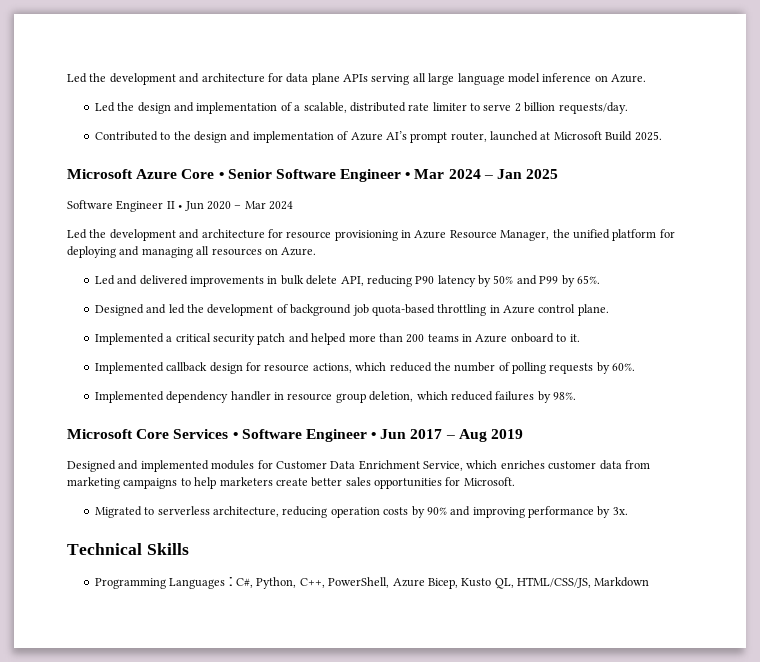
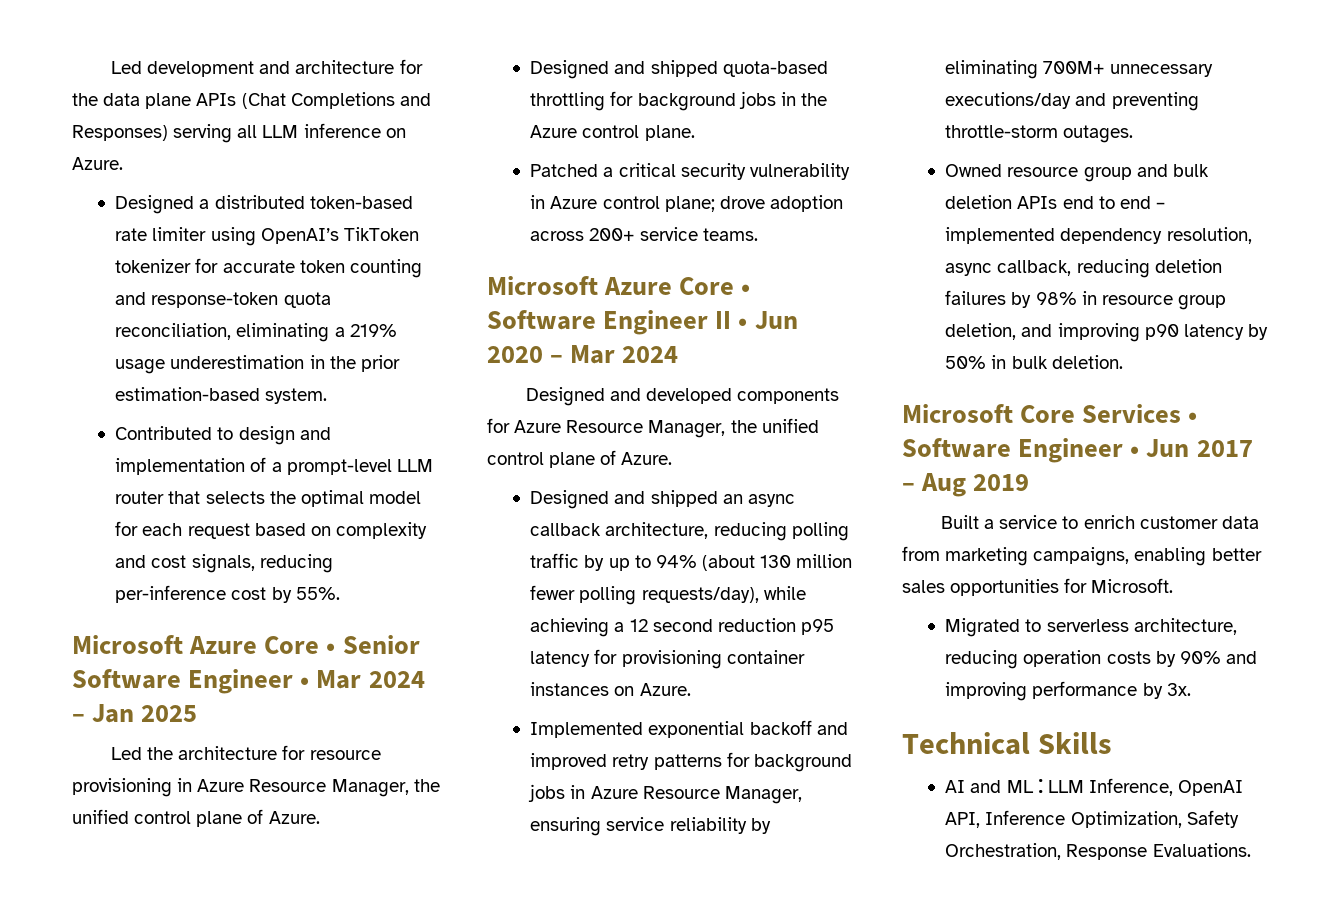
- Led the development and architecture for data plane APIs serving all large language model inference on Azure.
- Led the design and implementation of a scalable, distributed rate limiter to serve 2 billion requests/day.
- Contributed to the design and implementation of Azure AI’s prompt router, launched at Microsoft Build 2025.
+ Led development and architecture for the data plane APIs (Chat Completions and Responses) serving all LLM inference on Azure.
+ Designed a distributed token-based rate limiter using OpenAI’s TikToken tokenizer for accurate token counting and response-token quota reconciliation, eliminating a 219% usage underestimation in the prior estimation-based system.
+ Contributed to design and implementation of a prompt-level LLM router that selects the optimal model for each request based on complexity and cost signals, reducing per-inference cost by 55%.
- Software Engineer II • Jun 2020 – Mar 2024
+ Led the architecture for resource provisioning in Azure Resource Manager, the unified control plane of Azure.
+ Designed and shipped quota-based throttling for background jobs in the Azure control plane.
+ Patched a critical security vulnerability in Azure control plane; drove adoption across 200+ service teams.
+ Microsoft Azure Core • Software Engineer II • Jun 2020 – Mar 2024
- Led the development and architecture for resource provisioning in Azure Resource Manager, the unified platform for deploying and managing all resources on Azure.
- Led and delivered improvements in bulk delete API, reducing P90 latency by 50% and P99 by 65%.
- Designed and led the development of background job quota-based throttling in Azure control plane.
- Implemented a critical security patch and helped more than 200 teams in Azure onboard to it.
- Implemented callback design for resource actions, which reduced the number of polling requests by 60%.
- Implemented dependency handler in resource group deletion, which reduced failures by 98%.
+ Designed and developed components for Azure Resource Manager, the unified control plane of Azure.
+ Designed and shipped an async callback architecture, reducing polling traffic by up to 94% (about 130 million fewer polling requests/day), while achieving a 12 second reduction p95 latency for provisioning container instances on Azure.
+ Implemented exponential backoff and improved retry patterns for background jobs in Azure Resource Manager, ensuring service reliability by eliminating 700M+ unnecessary executions/day and preventing throttle-storm outages.
+ Owned resource group and bulk deletion APIs end to end – implemented dependency resolution, async callback, reducing deletion failures by 98% in resource group deletion, and improving p90 latency by 50% in bulk deletion.
- Designed and implemented modules for Customer Data Enrichment Service, which enriches customer data from marketing campaigns to help marketers create better sales opportunities for Microsoft.
+ Built a service to enrich customer data from marketing campaigns, enabling better sales opportunities for Microsoft.
- Programming Languages ⁚ C#, Python, C++, PowerShell, Azure Bicep, Kusto QL, HTML/CSS/JS, Markdown
+ AI and ML ⁚ LLM Inference, OpenAI API, Inference Optimization, Safety Orchestration, Response Evaluations.

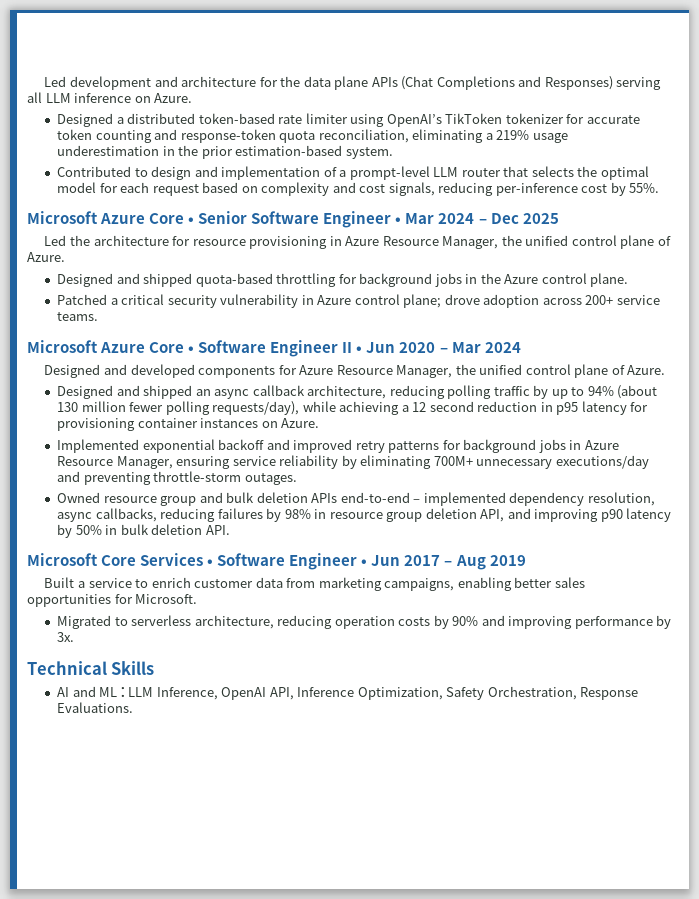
- Microsoft Azure Core • Senior Software Engineer • Mar 2024 – Jan 2025
+ Microsoft Azure Core • Senior Software Engineer • Mar 2024 – Dec 2025
- Designed and shipped an async callback architecture, reducing polling traffic by up to 94% (about 130 million fewer polling requests/day), while achieving a 12 second reduction p95 latency for provisioning container instances on Azure.
+ Designed and shipped an async callback architecture, reducing polling traffic by up to 94% (about 130 million fewer polling requests/day), while achieving a 12 second reduction in p95 latency for provisioning container instances on Azure.
- Owned resource group and bulk deletion APIs end to end – implemented dependency resolution, async callback, reducing deletion failures by 98% in resource group deletion, and improving p90 latency by 50% in bulk deletion.
+ Owned resource group and bulk deletion APIs end-to-end – implemented dependency resolution, async callbacks, reducing failures by 98% in resource group deletion API, and improving p90 latency by 50% in bulk deletion API.

